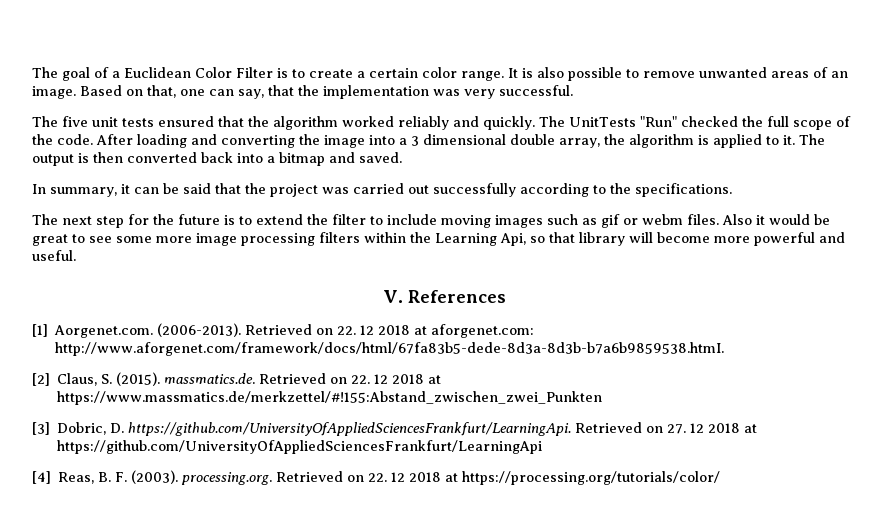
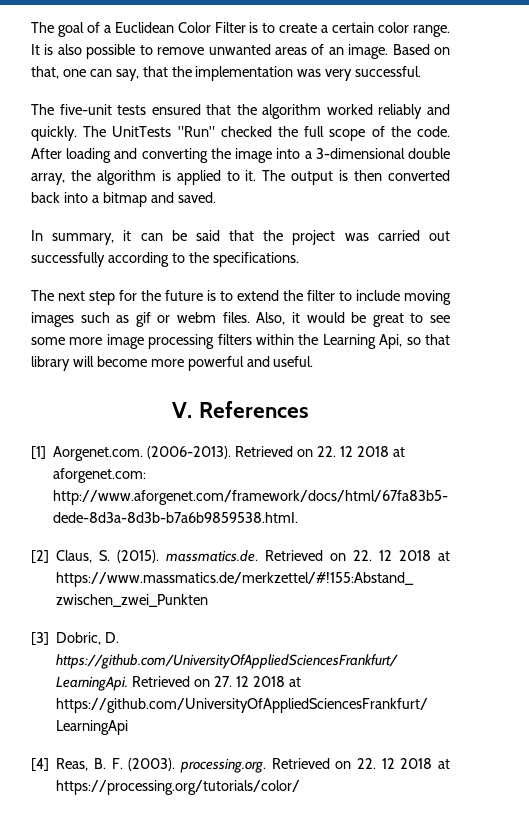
- The five unit tests ensured that the algorithm worked reliably and quickly.
+ The five-unit tests ensured that the algorithm worked reliably and quickly.
- After loading and converting the image into a 3 dimensional double array, the algorithm is applied to it.
+ After loading and converting the image into a 3-dimensional double array, the algorithm is applied to it.
- Also it would be great to see some more image processing filters within the Learning Api, so that library will become more powerful and useful.
+ Also, it would be great to see some more image processing filters within the Learning Api, so that library will become more powerful and useful.

